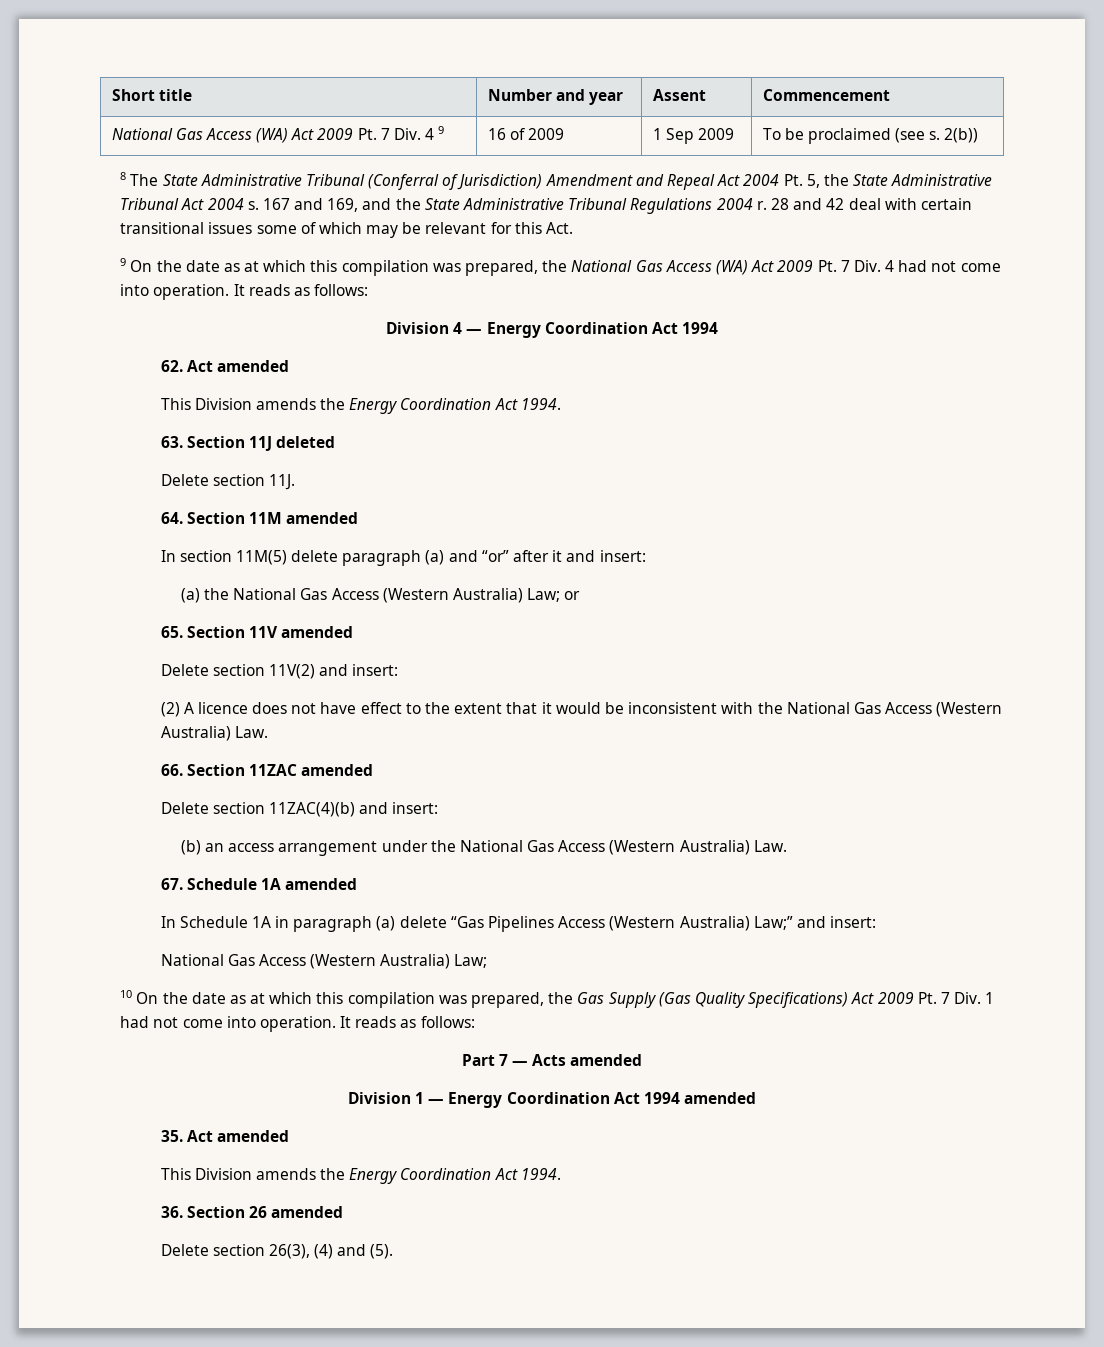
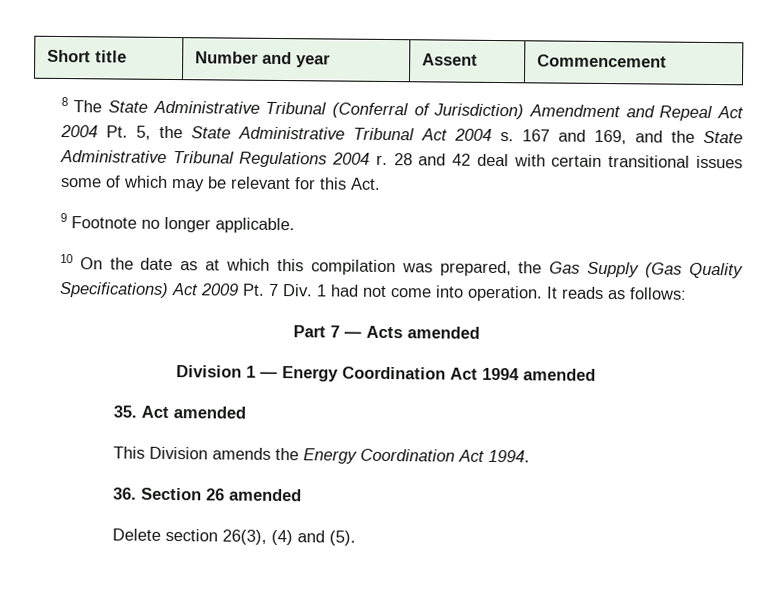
- National Gas Access (WA) Act 2009 Pt. 7 Div. 4 9 | 16 of 2009 | 1 Sep 2009 | To be proclaimed (see s. 2(b))
- 9 On the date as at which this compilation was prepared, the National Gas Access (WA) Act 2009 Pt. 7 Div. 4 had not come into operation. It reads as follows:
- Division 4 — Energy Coordination Act 1994
- 62. Act amended
- This Division amends the Energy Coordination Act 1994.
- 63. Section 11J deleted
- Delete section 11J.
- 64. Section 11M amended
- In section 11M(5) delete paragraph (a) and “or” after it and insert:
- (a) the National Gas Access (Western Australia) Law; or
- 65. Section 11V amended
- Delete section 11V(2) and insert:
- (2) A licence does not have effect to the extent that it would be inconsistent with the National Gas Access (Western Australia) Law.
- 66. Section 11ZAC amended
- Delete section 11ZAC(4)(b) and insert:
- (b) an access arrangement under the National Gas Access (Western Australia) Law.
- 67. Schedule 1A amended
- In Schedule 1A in paragraph (a) delete “Gas Pipelines Access (Western Australia) Law;” and insert:
- National Gas Access (Western Australia) Law;
+ 9 Footnote no longer applicable.

